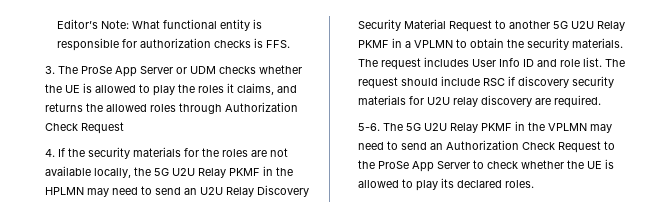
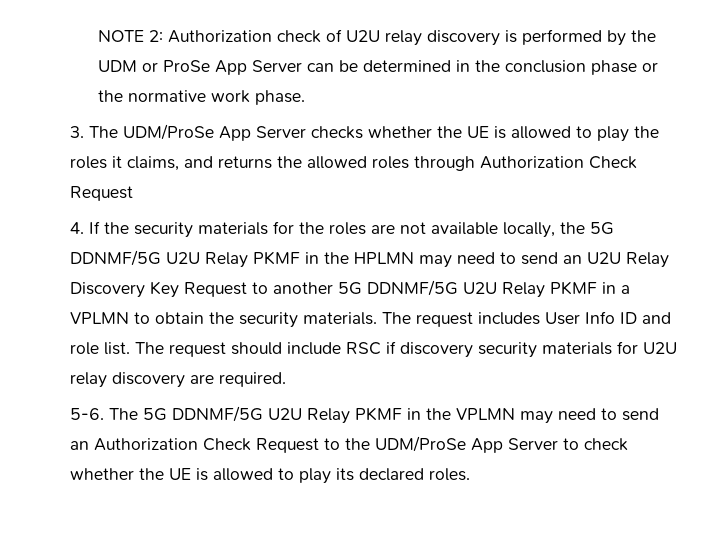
- Editor’s Note: What functional entity is responsible for authorization checks is FFS.
+ NOTE 2: Authorization check of U2U relay discovery is performed by the UDM or ProSe App Server can be determined in the conclusion phase or the normative work phase.
- 3. The ProSe App Server or UDM checks whether the UE is allowed to play the roles it claims, and returns the allowed roles through Authorization Check Request
+ 3. The UDM/ProSe App Server checks whether the UE is allowed to play the roles it claims, and returns the allowed roles through Authorization Check Request
- 4. If the security materials for the roles are not available locally, the 5G U2U Relay PKMF in the HPLMN may need to send an U2U Relay Discovery Security Material Request to another 5G U2U Relay PKMF in a VPLMN to obtain the security materials.
+ 4. If the security materials for the roles are not available locally, the 5G DDNMF/5G U2U Relay PKMF in the HPLMN may need to send an U2U Relay Discovery Key Request to another 5G DDNMF/5G U2U Relay PKMF in a VPLMN to obtain the security materials.
- The 5G U2U Relay PKMF in the VPLMN may need to send an Authorization Check Request to the ProSe App Server to check whether the UE is allowed to play its declared roles.
+ The 5G DDNMF/5G U2U Relay PKMF in the VPLMN may need to send an Authorization Check Request to the UDM/ProSe App Server to check whether the UE is allowed to play its declared roles.

